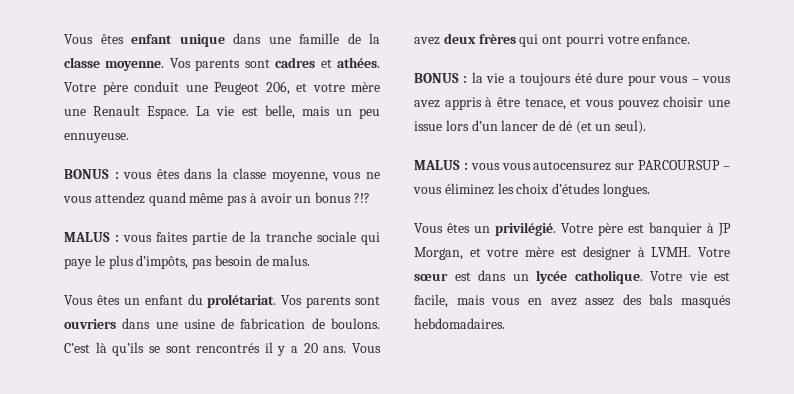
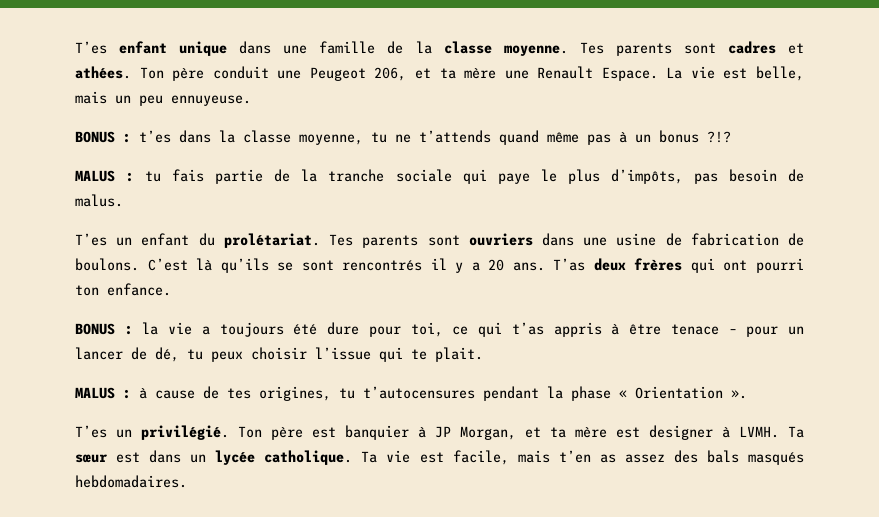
- Vous êtes enfant unique dans une famille de la classe moyenne.
+ T’es enfant unique dans une famille de la classe moyenne.
- Vos parents sont cadres et athées.
+ Tes parents sont cadres et athées.
- Votre père conduit une Peugeot 206, et votre mère une Renault Espace.
+ Ton père conduit une Peugeot 206, et ta mère une Renault Espace.
- BONUS : vous êtes dans la classe moyenne, vous ne vous attendez quand même pas à avoir un bonus ?!?
+ BONUS : t’es dans la classe moyenne, tu ne t’attends quand même pas à un bonus ?!?
- MALUS : vous faites partie de la tranche sociale qui paye le plus d’impôts, pas besoin de malus.
+ MALUS : tu fais partie de la tranche sociale qui paye le plus d’impôts, pas besoin de malus.
- Vous êtes un enfant du prolétariat.
+ T’es un enfant du prolétariat.
- Vos parents sont ouvriers dans une usine de fabrication de boulons.
+ Tes parents sont ouvriers dans une usine de fabrication de boulons.
- Vous avez deux frères qui ont pourri votre enfance.
+ T’as deux frères qui ont pourri ton enfance.
- BONUS : la vie a toujours été dure pour vous – vous avez appris à être tenace, et vous pouvez choisir une issue lors d’un lancer de dé (et un seul).
- MALUS : vous vous autocensurez sur PARCOURSUP – vous éliminez les choix d’études longues.
- Vous êtes un privilégié.
+ BONUS : la vie a toujours été dure pour toi, ce qui t’as appris à être tenace – pour un lancer de dé, tu peux choisir l’issue qui te plait.
+ MALUS : à cause de tes origines, tu t’autocensures pendant la phase « Orientation ».
+ T’es un privilégié.
- Votre père est banquier à JP Morgan, et votre mère est designer à LVMH.
+ Ton père est banquier à JP Morgan, et ta mère est designer à LVMH.
- Votre sœur est dans un lycée catholique.
+ Ta sœur est dans un lycée catholique.
- Votre vie est facile, mais vous en avez assez des bals masqués hebdomadaires.
+ Ta vie est facile, mais t’en as assez des bals masqués hebdomadaires.

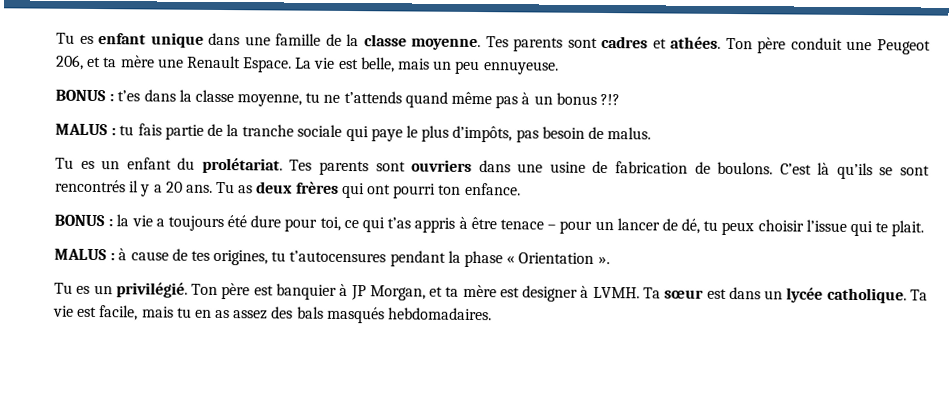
- T’es enfant unique dans une famille de la classe moyenne.
+ Tu es enfant unique dans une famille de la classe moyenne.
- T’es un enfant du prolétariat.
+ Tu es un enfant du prolétariat.
- T’as deux frères qui ont pourri ton enfance.
+ Tu as deux frères qui ont pourri ton enfance.
- T’es un privilégié.
+ Tu es un privilégié.
- Ta vie est facile, mais t’en as assez des bals masqués hebdomadaires.
+ Ta vie est facile, mais tu en as assez des bals masqués hebdomadaires.

